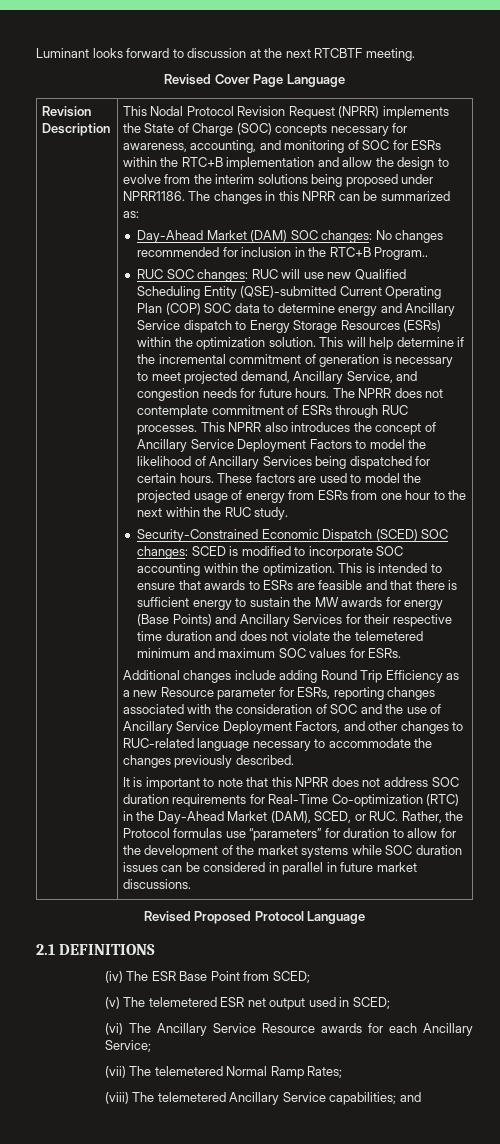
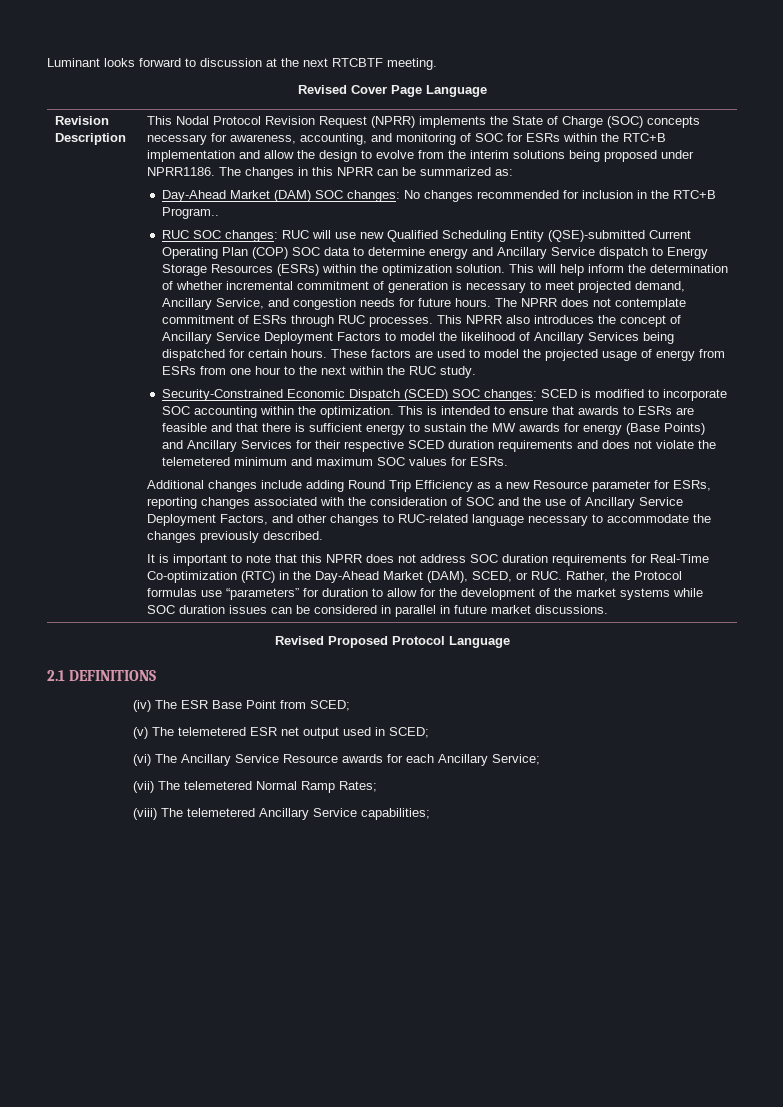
- This will help determine if the incremental commitment of generation is necessary to meet projected demand, Ancillary Service, and congestion needs for future hours.
+ This will help inform the determination of whether incremental commitment of generation is necessary to meet projected demand, Ancillary Service, and congestion needs for future hours.
- This is intended to ensure that awards to ESRs are feasible and that there is sufficient energy to sustain the MW awards for energy (Base Points) and Ancillary Services for their respective time duration and does not violate the telemetered minimum and maximum SOC values for ESRs.
+ This is intended to ensure that awards to ESRs are feasible and that there is sufficient energy to sustain the MW awards for energy (Base Points) and Ancillary Services for their respective SCED duration requirements and does not violate the telemetered minimum and maximum SOC values for ESRs.
- (viii) The telemetered Ancillary Service capabilities; and
+ (viii) The telemetered Ancillary Service capabilities;

